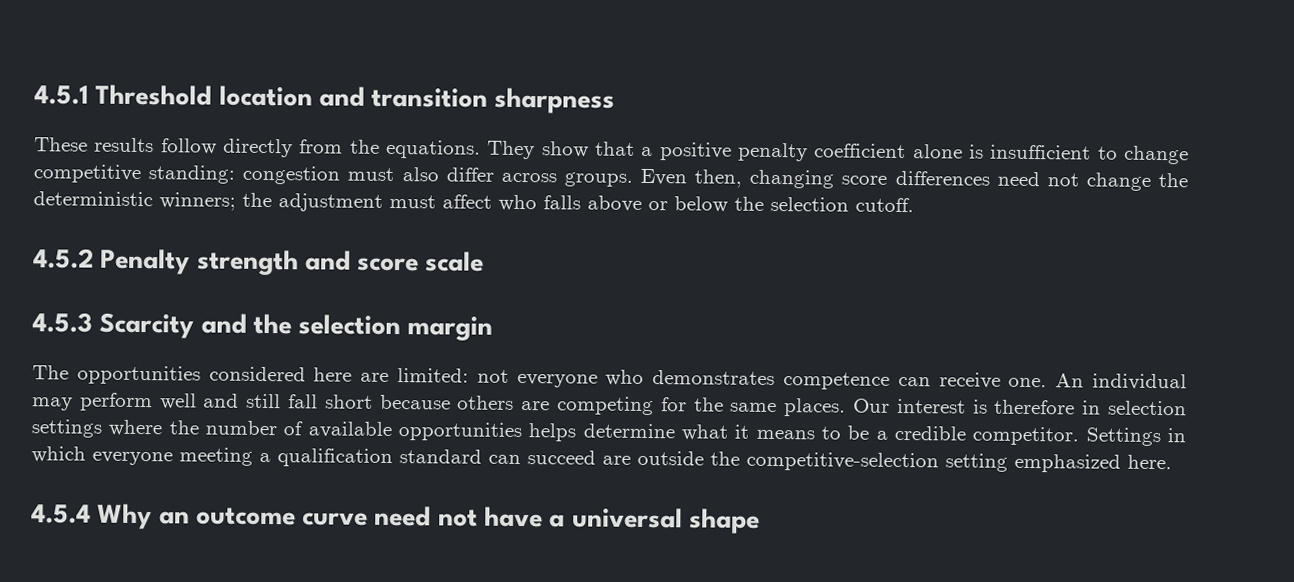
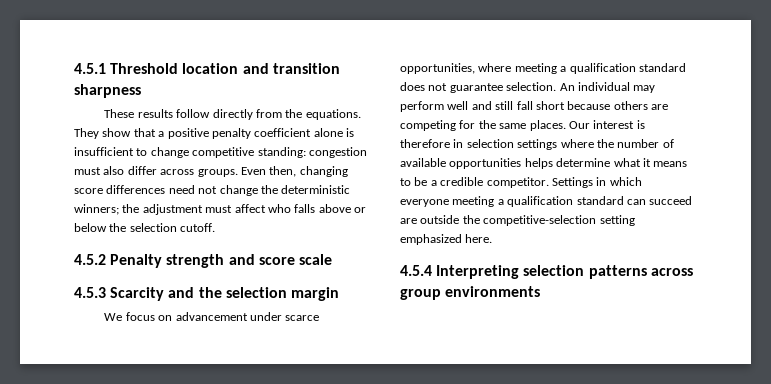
- The opportunities considered here are limited: not everyone who demonstrates competence can receive one.
+ We focus on advancement under scarce opportunities, where meeting a qualification standard does not guarantee selection.
- 4.5.4 Why an outcome curve need not have a universal shape
+ 4.5.4 Interpreting selection patterns across group environments

